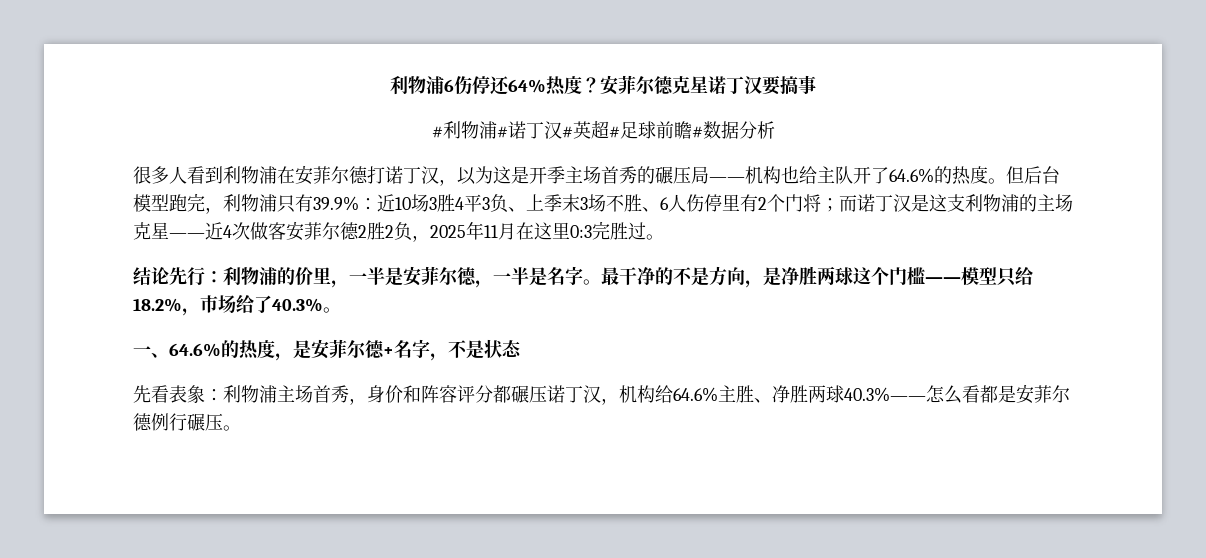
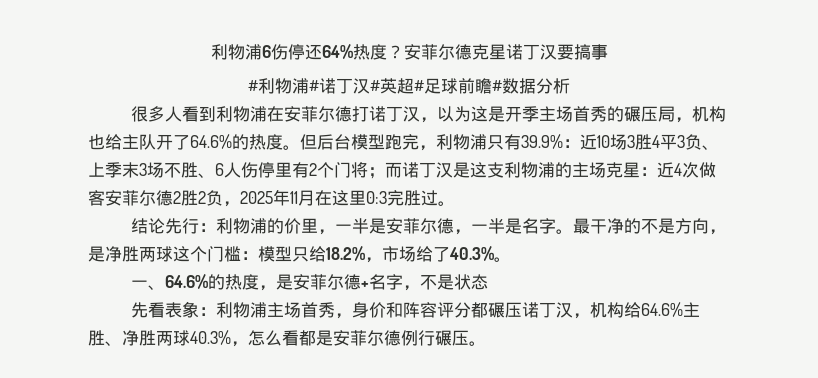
- 很多人看到利物浦在安菲尔德打诺丁汉，以为这是开季主场首秀的碾压局——机构也给主队开了64.6%的热度。
+ 很多人看到利物浦在安菲尔德打诺丁汉，以为这是开季主场首秀的碾压局，机构也给主队开了64.6%的热度。
- 但后台模型跑完，利物浦只有39.9%：近10场3胜4平3负、上季末3场不胜、6人伤停里有2个门将；而诺丁汉是这支利物浦的主场克星——近4次做客安菲尔德2胜2负，2025年11月在这里0:3完胜过。
+ 但后台模型跑完，利物浦只有39.9%：近10场3胜4平3负、上季末3场不胜、6人伤停里有2个门将；而诺丁汉是这支利物浦的主场克星：近4次做客安菲尔德2胜2负，2025年11月在这里0:3完胜过。
- 最干净的不是方向，是净胜两球这个门槛——模型只给18.2%，市场给了40.3%。
+ 最干净的不是方向，是净胜两球这个门槛：模型只给18.2%，市场给了40.3%。
- 先看表象：利物浦主场首秀，身价和阵容评分都碾压诺丁汉，机构给64.6%主胜、净胜两球40.3%——怎么看都是安菲尔德例行碾压。
+ 先看表象：利物浦主场首秀，身价和阵容评分都碾压诺丁汉，机构给64.6%主胜、净胜两球40.3%，怎么看都是安菲尔德例行碾压。

